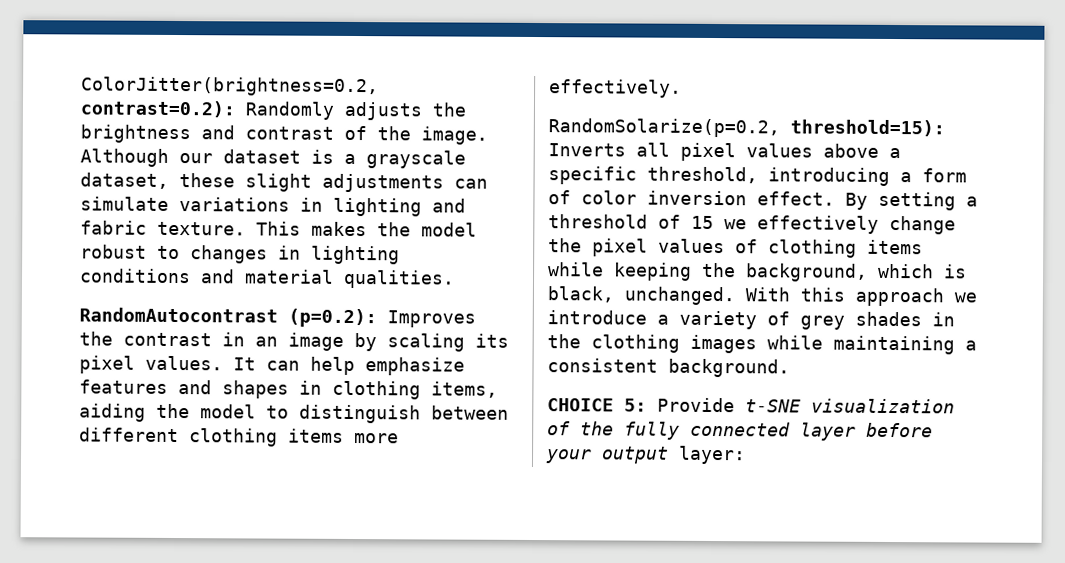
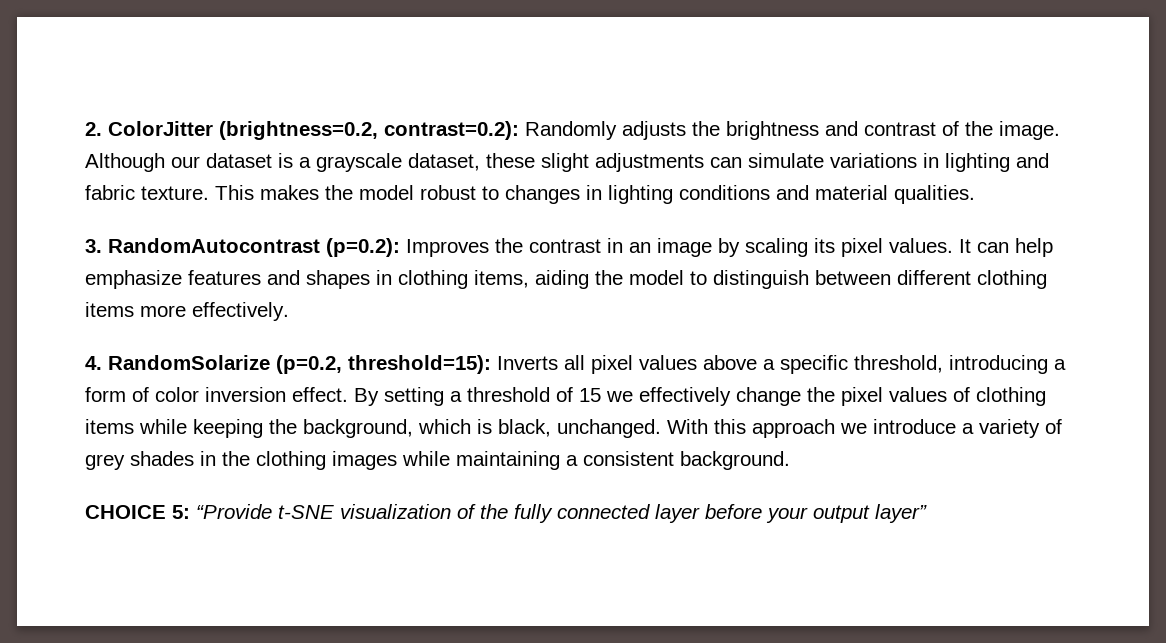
- ColorJitter(brightness=0.2, contrast=0.2): Randomly adjusts the brightness and contrast of the image.
+ 2. ColorJitter (brightness=0.2, contrast=0.2): Randomly adjusts the brightness and contrast of the image.
- RandomAutocontrast (p=0.2): Improves the contrast in an image by scaling its pixel values.
+ 3. RandomAutocontrast (p=0.2): Improves the contrast in an image by scaling its pixel values.
- RandomSolarize(p=0.2, threshold=15): Inverts all pixel values above a specific threshold, introducing a form of color inversion effect.
+ 4. RandomSolarize (p=0.2, threshold=15): Inverts all pixel values above a specific threshold, introducing a form of color inversion effect.
- CHOICE 5: Provide t-SNE visualization of the fully connected layer before your output layer:
+ CHOICE 5: “Provide t-SNE visualization of the fully connected layer before your output layer”

